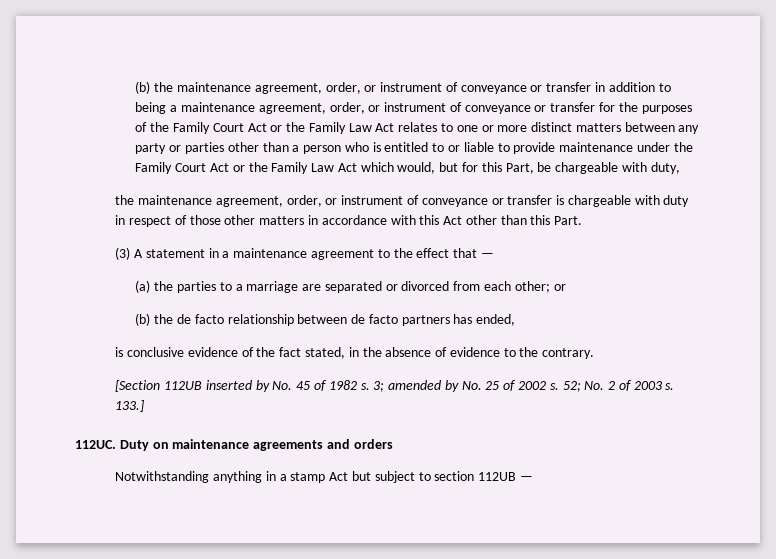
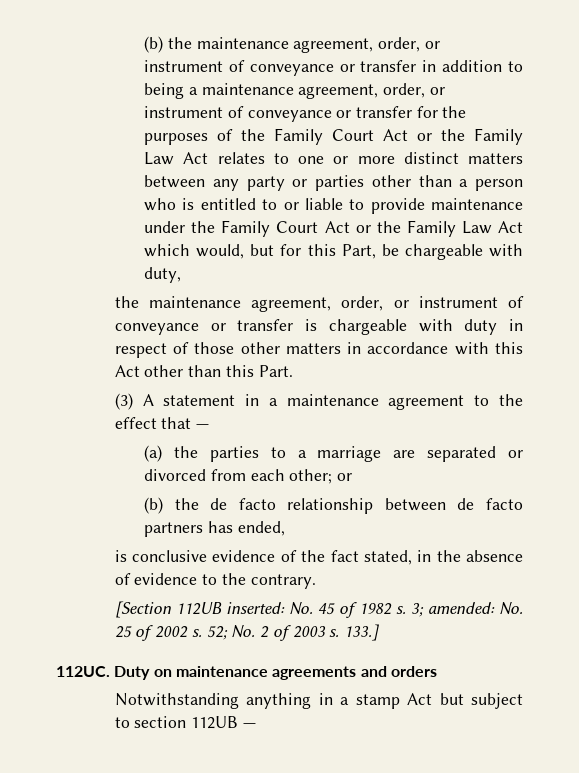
- [Section 112UB inserted by No. 45 of 1982 s.
+ [Section 112UB inserted: No. 45 of 1982 s.
- 3; amended by No. 25 of 2002 s.
+ 3; amended: No. 25 of 2002 s.

